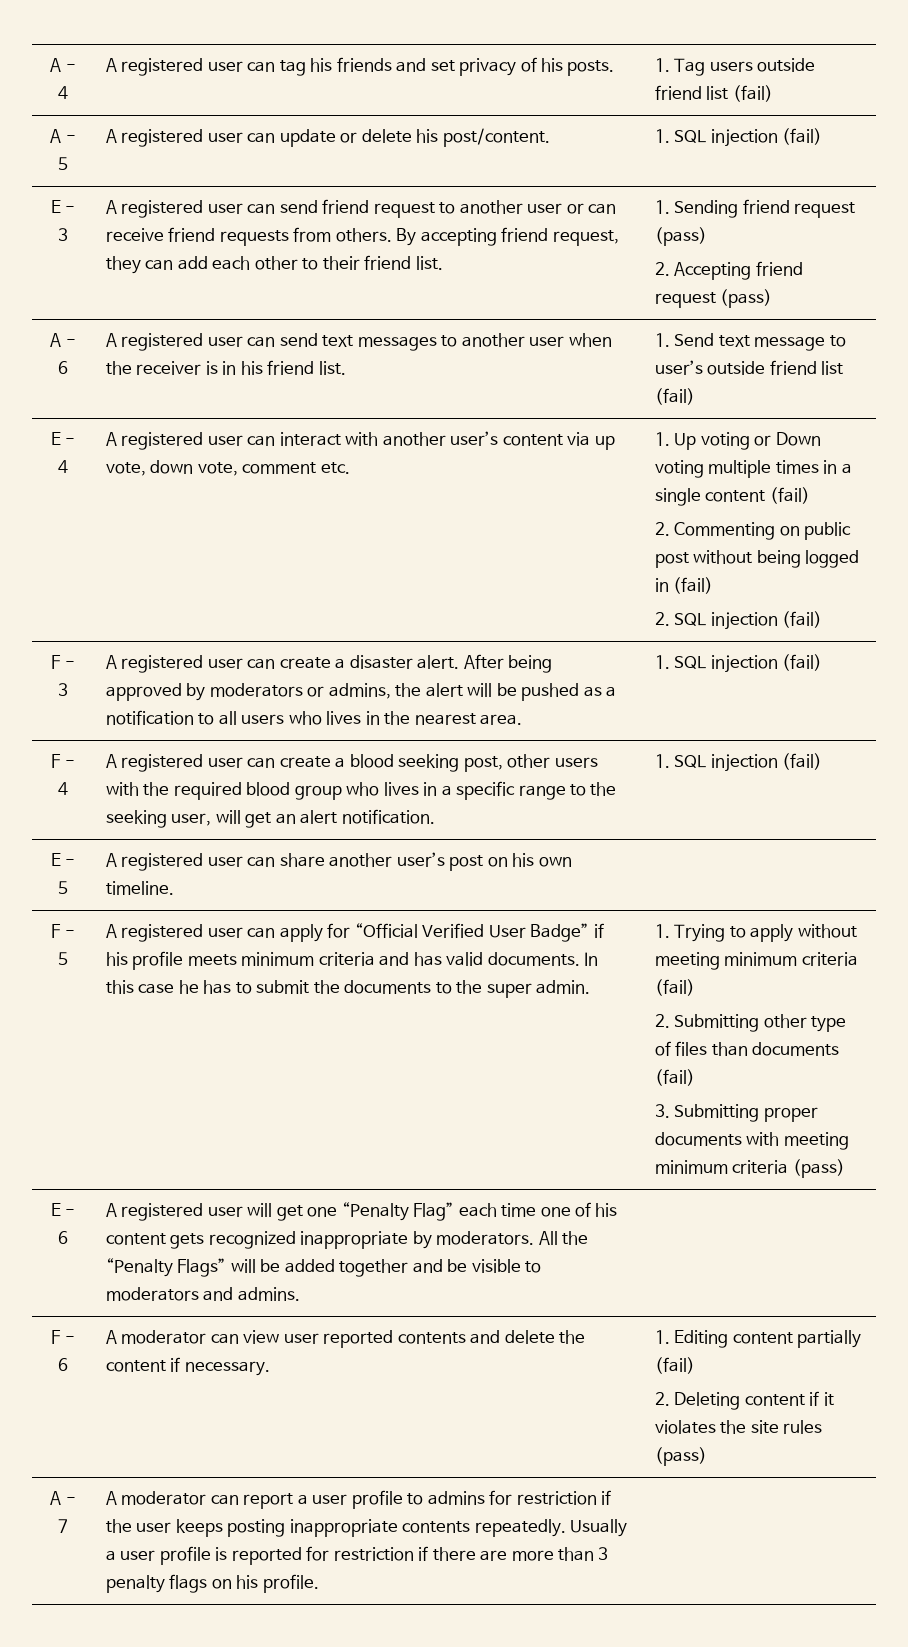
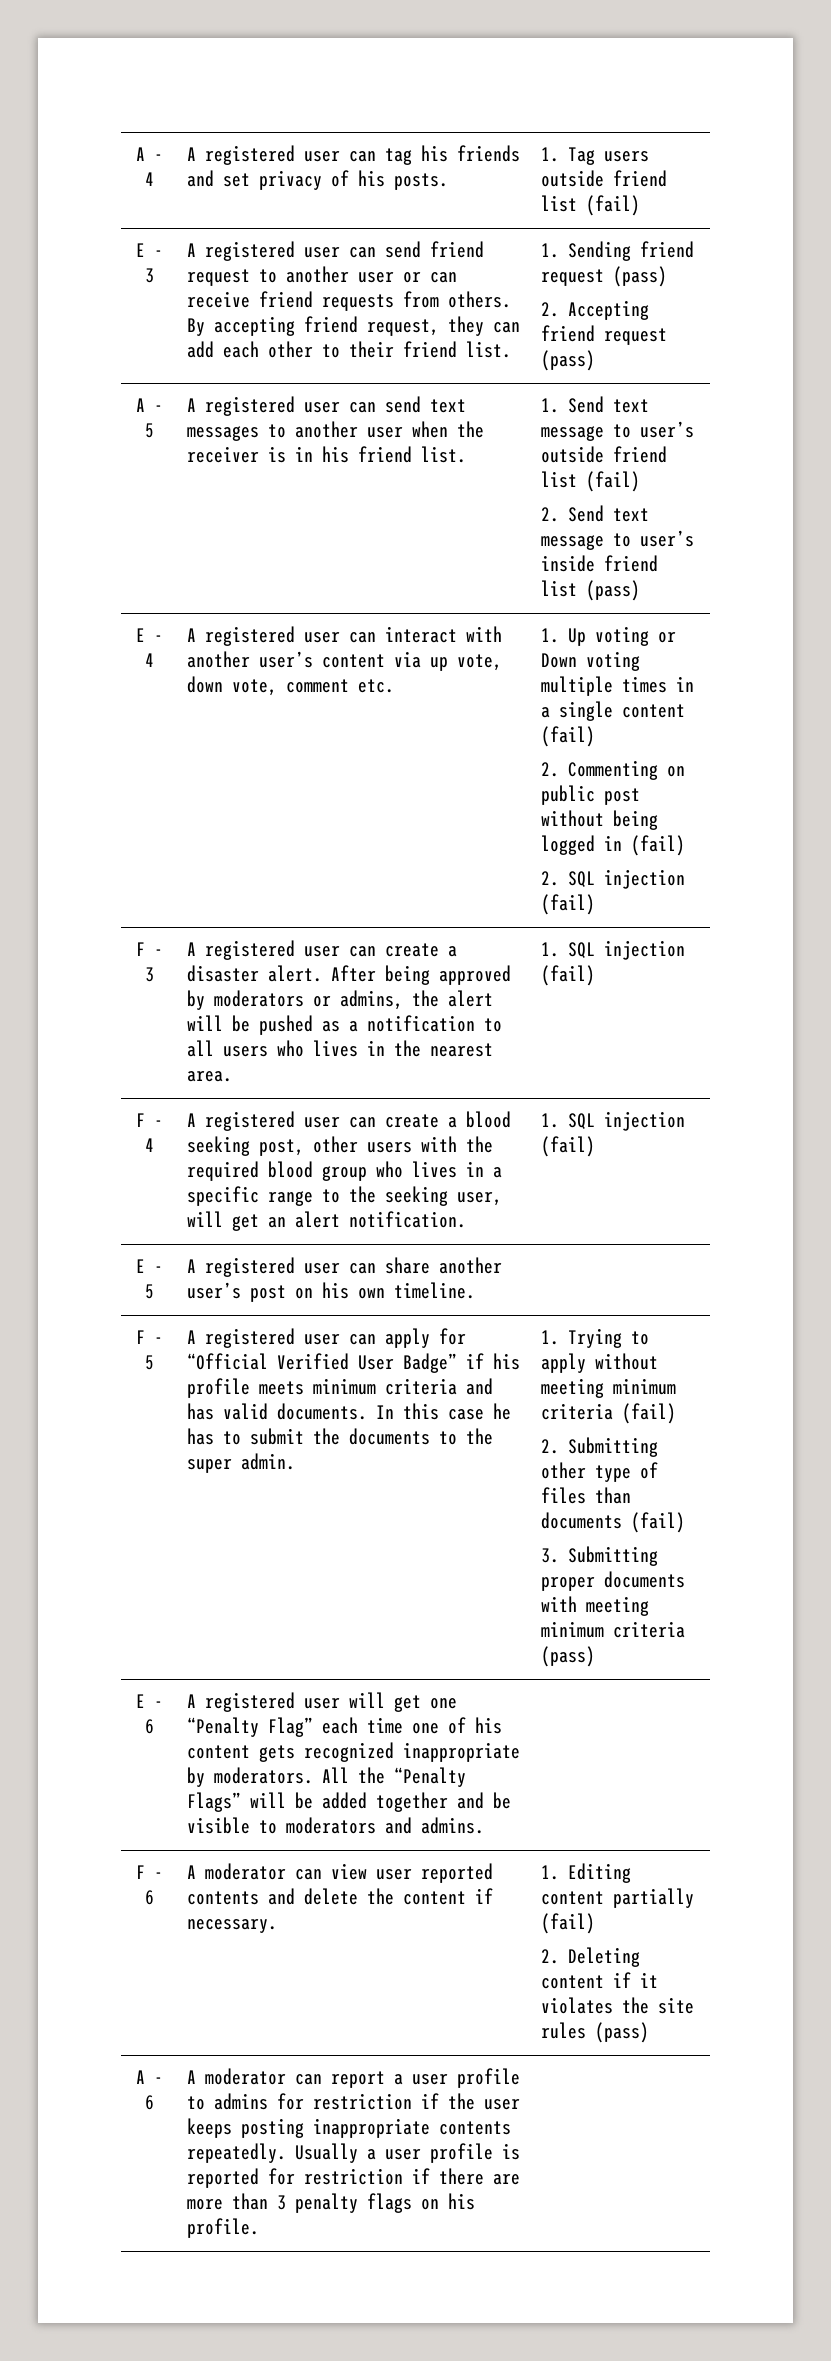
- A - 5 | A registered user can update or delete his post/content. | 1. SQL injection (fail)
- A - 6
+ A - 5
+ 2. Send text message to user’s inside friend list (pass)
- A - 7
+ A - 6

